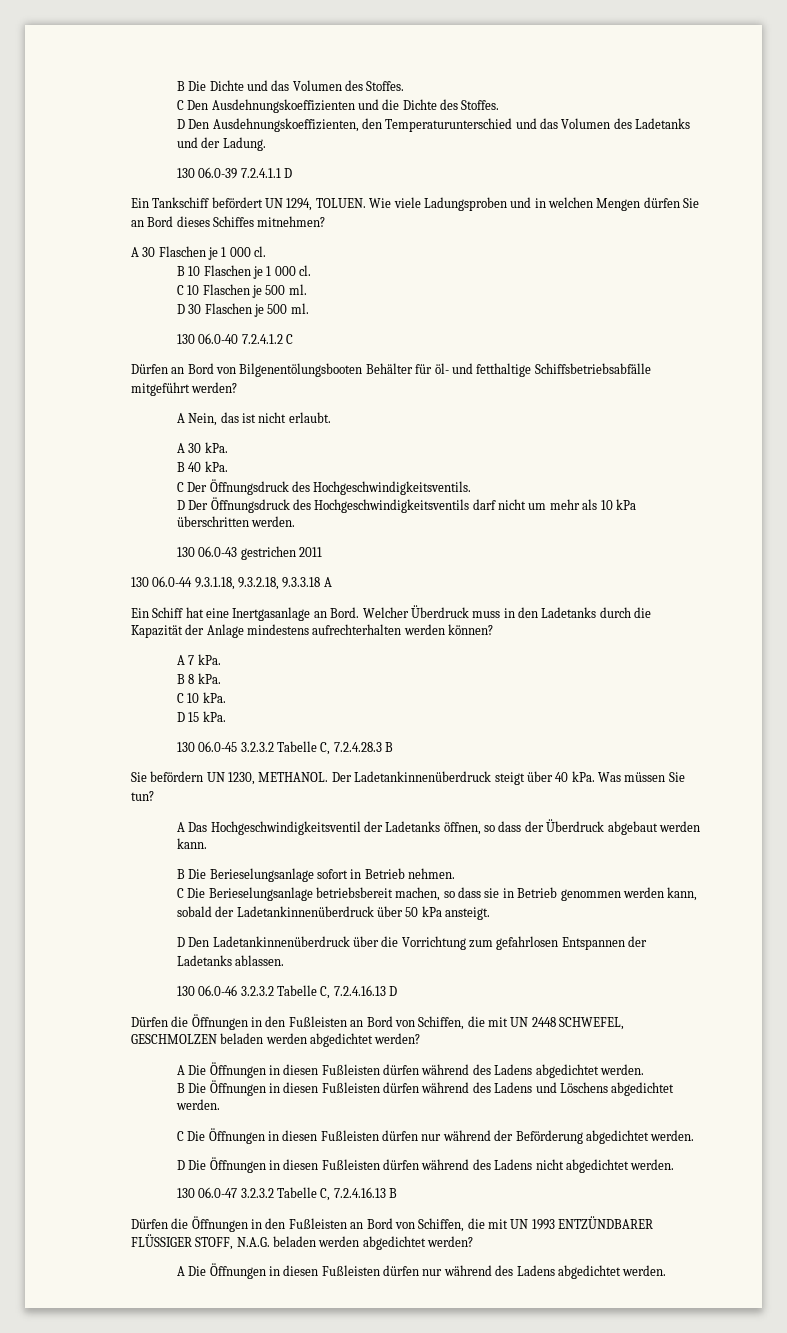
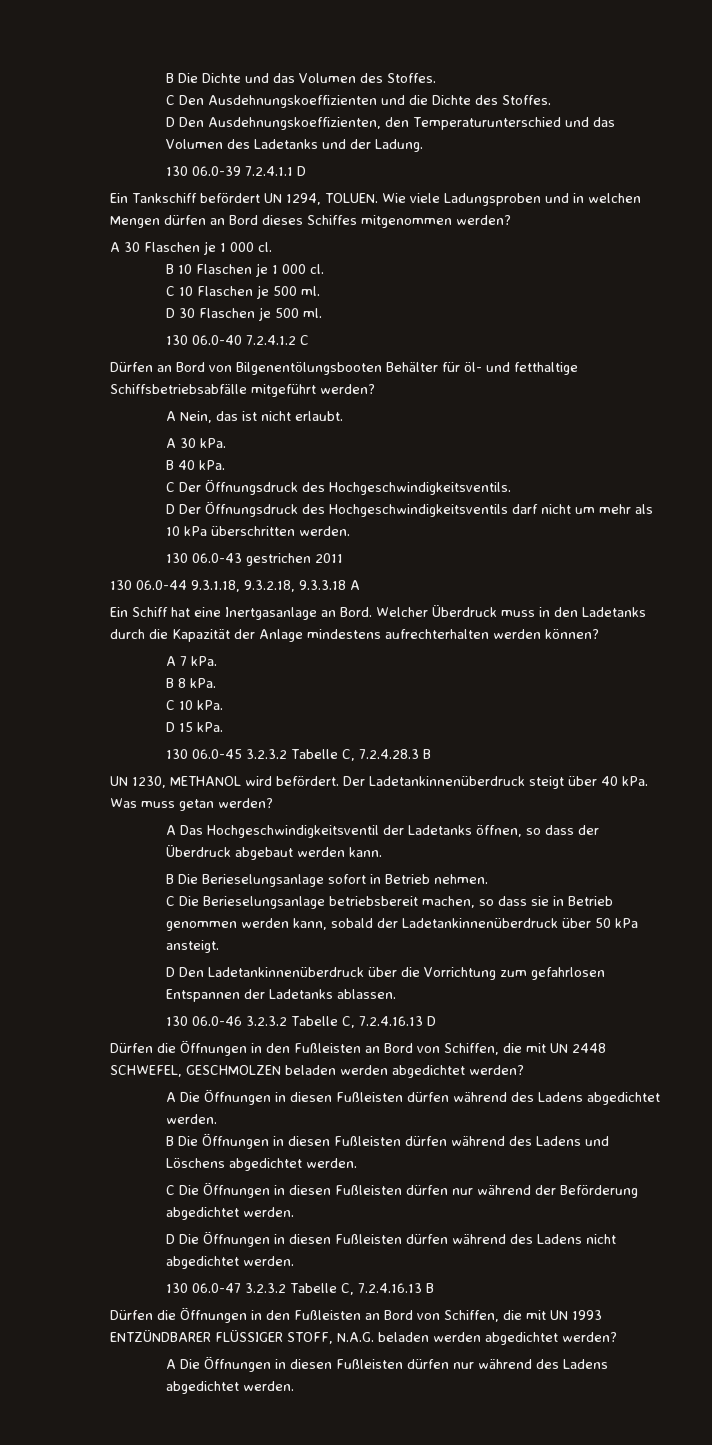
- Wie viele Ladungsproben und in welchen Mengen dürfen Sie an Bord dieses Schiffes mitnehmen?
+ Wie viele Ladungsproben und in welchen Mengen dürfen an Bord dieses Schiffes mitgenommen werden?
- Sie befördern UN 1230, METHANOL.
+ UN 1230, METHANOL wird befördert.
- Was müssen Sie tun?
+ Was muss getan werden?

